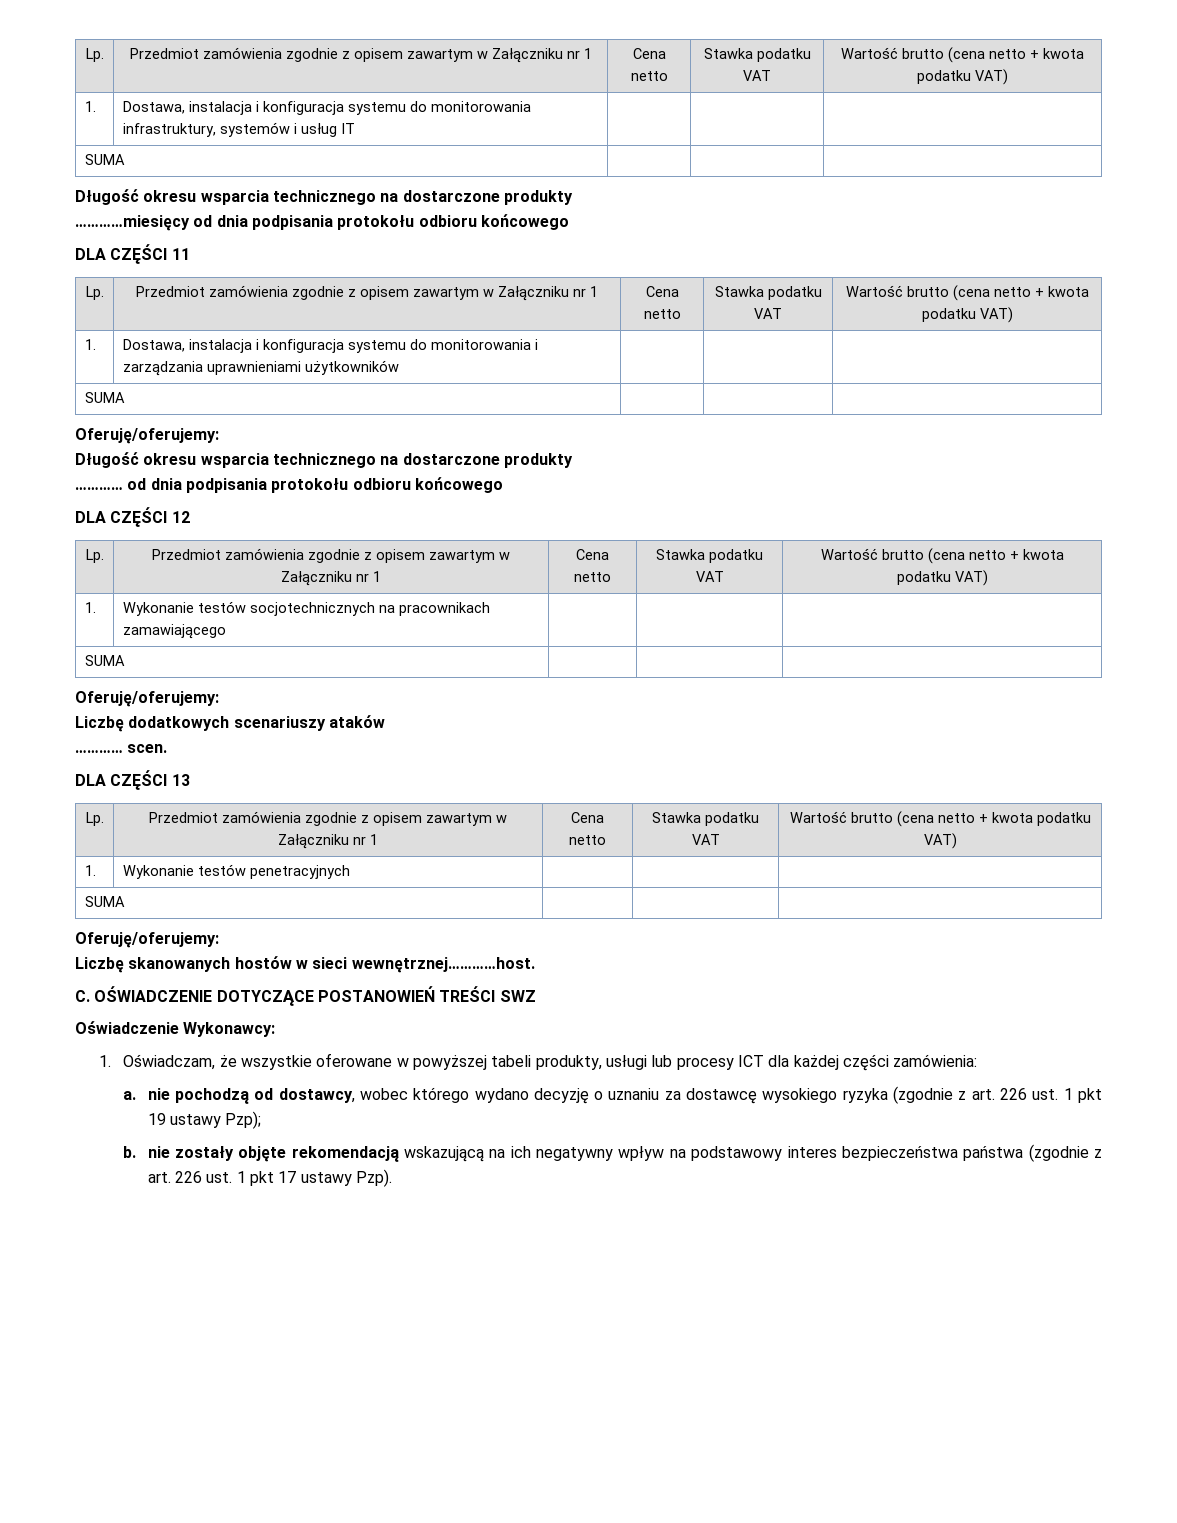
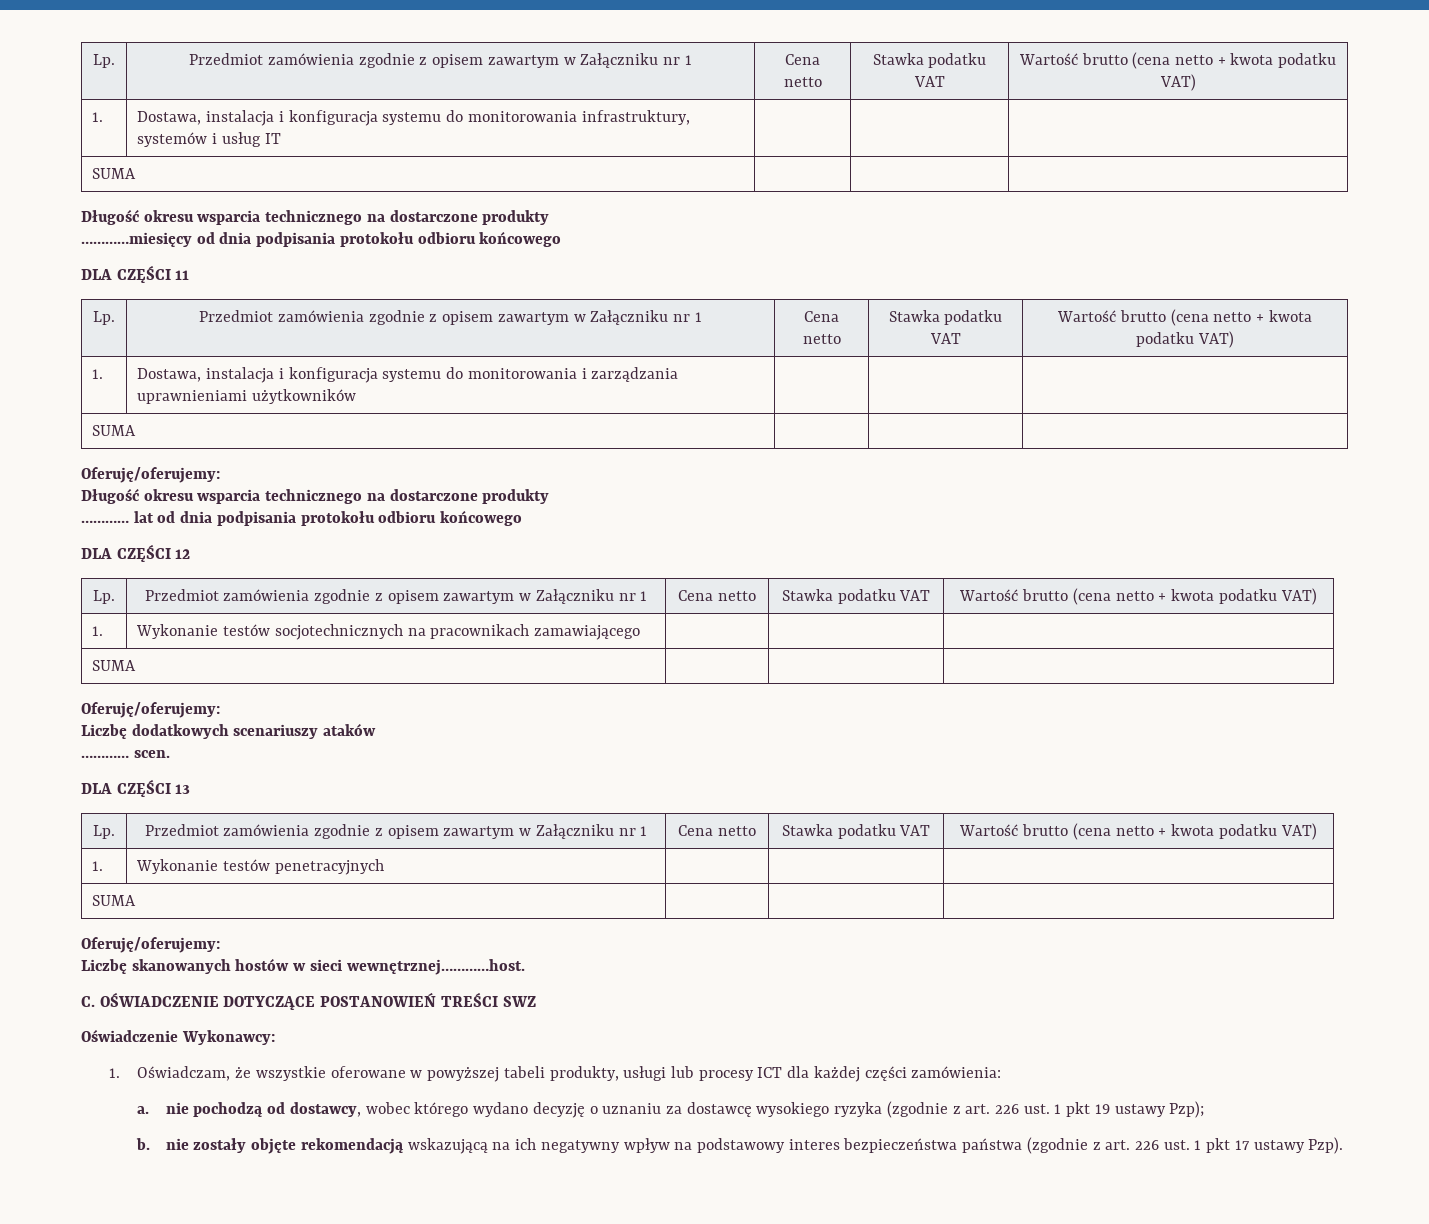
- ………… od dnia podpisania protokołu odbioru końcowego
+ ………… lat od dnia podpisania protokołu odbioru końcowego

